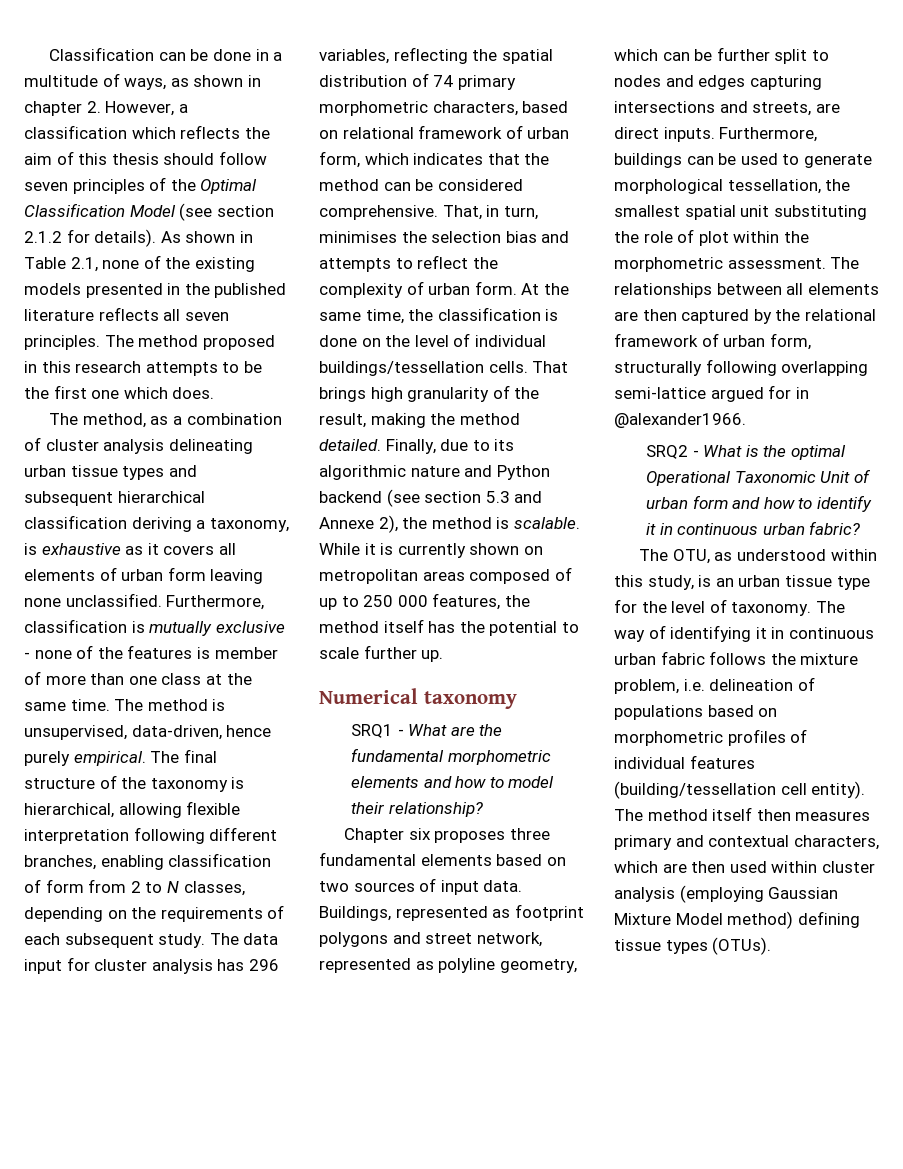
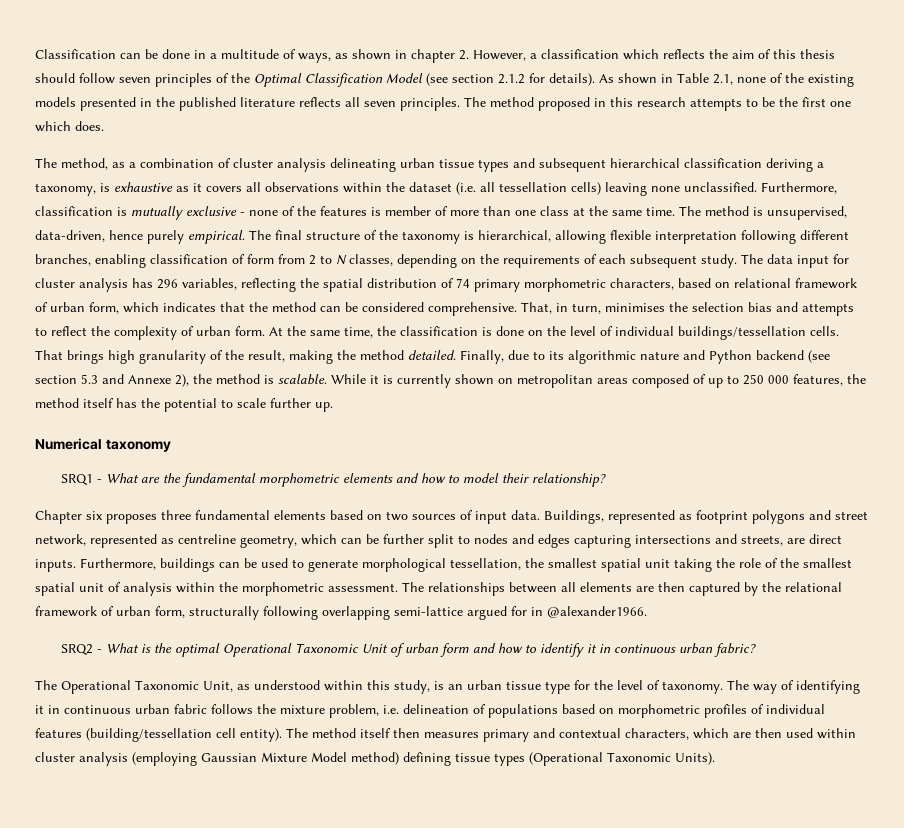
- The method, as a combination of cluster analysis delineating urban tissue types and subsequent hierarchical classification deriving a taxonomy, is exhaustive as it covers all elements of urban form leaving none unclassified.
+ The method, as a combination of cluster analysis delineating urban tissue types and subsequent hierarchical classification deriving a taxonomy, is exhaustive as it covers all observations within the dataset (i.e. all tessellation cells) leaving none unclassified.
- Buildings, represented as footprint polygons and street network, represented as polyline geometry, which can be further split to nodes and edges capturing intersections and streets, are direct inputs.
+ Buildings, represented as footprint polygons and street network, represented as centreline geometry, which can be further split to nodes and edges capturing intersections and streets, are direct inputs.
- Furthermore, buildings can be used to generate morphological tessellation, the smallest spatial unit substituting the role of plot within the morphometric assessment.
+ Furthermore, buildings can be used to generate morphological tessellation, the smallest spatial unit taking the role of the smallest spatial unit of analysis within the morphometric assessment.
- The OTU, as understood within this study, is an urban tissue type for the level of taxonomy.
+ The Operational Taxonomic Unit, as understood within this study, is an urban tissue type for the level of taxonomy.
- The method itself then measures primary and contextual characters, which are then used within cluster analysis (employing Gaussian Mixture Model method) defining tissue types (OTUs).
+ The method itself then measures primary and contextual characters, which are then used within cluster analysis (employing Gaussian Mixture Model method) defining tissue types (Operational Taxonomic Units).

